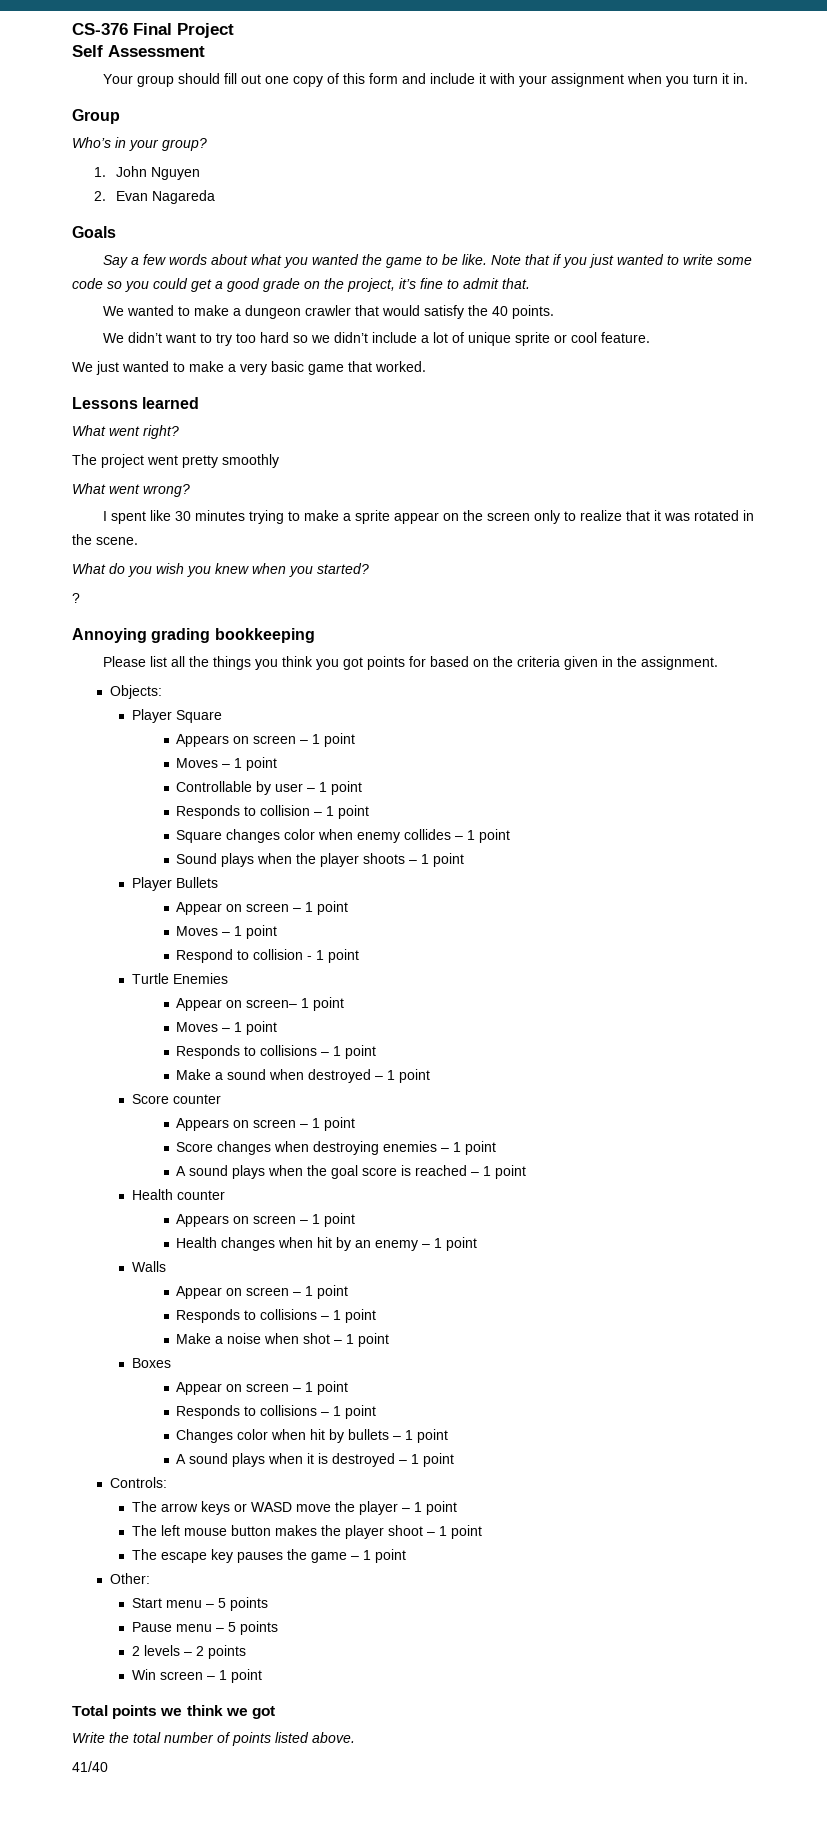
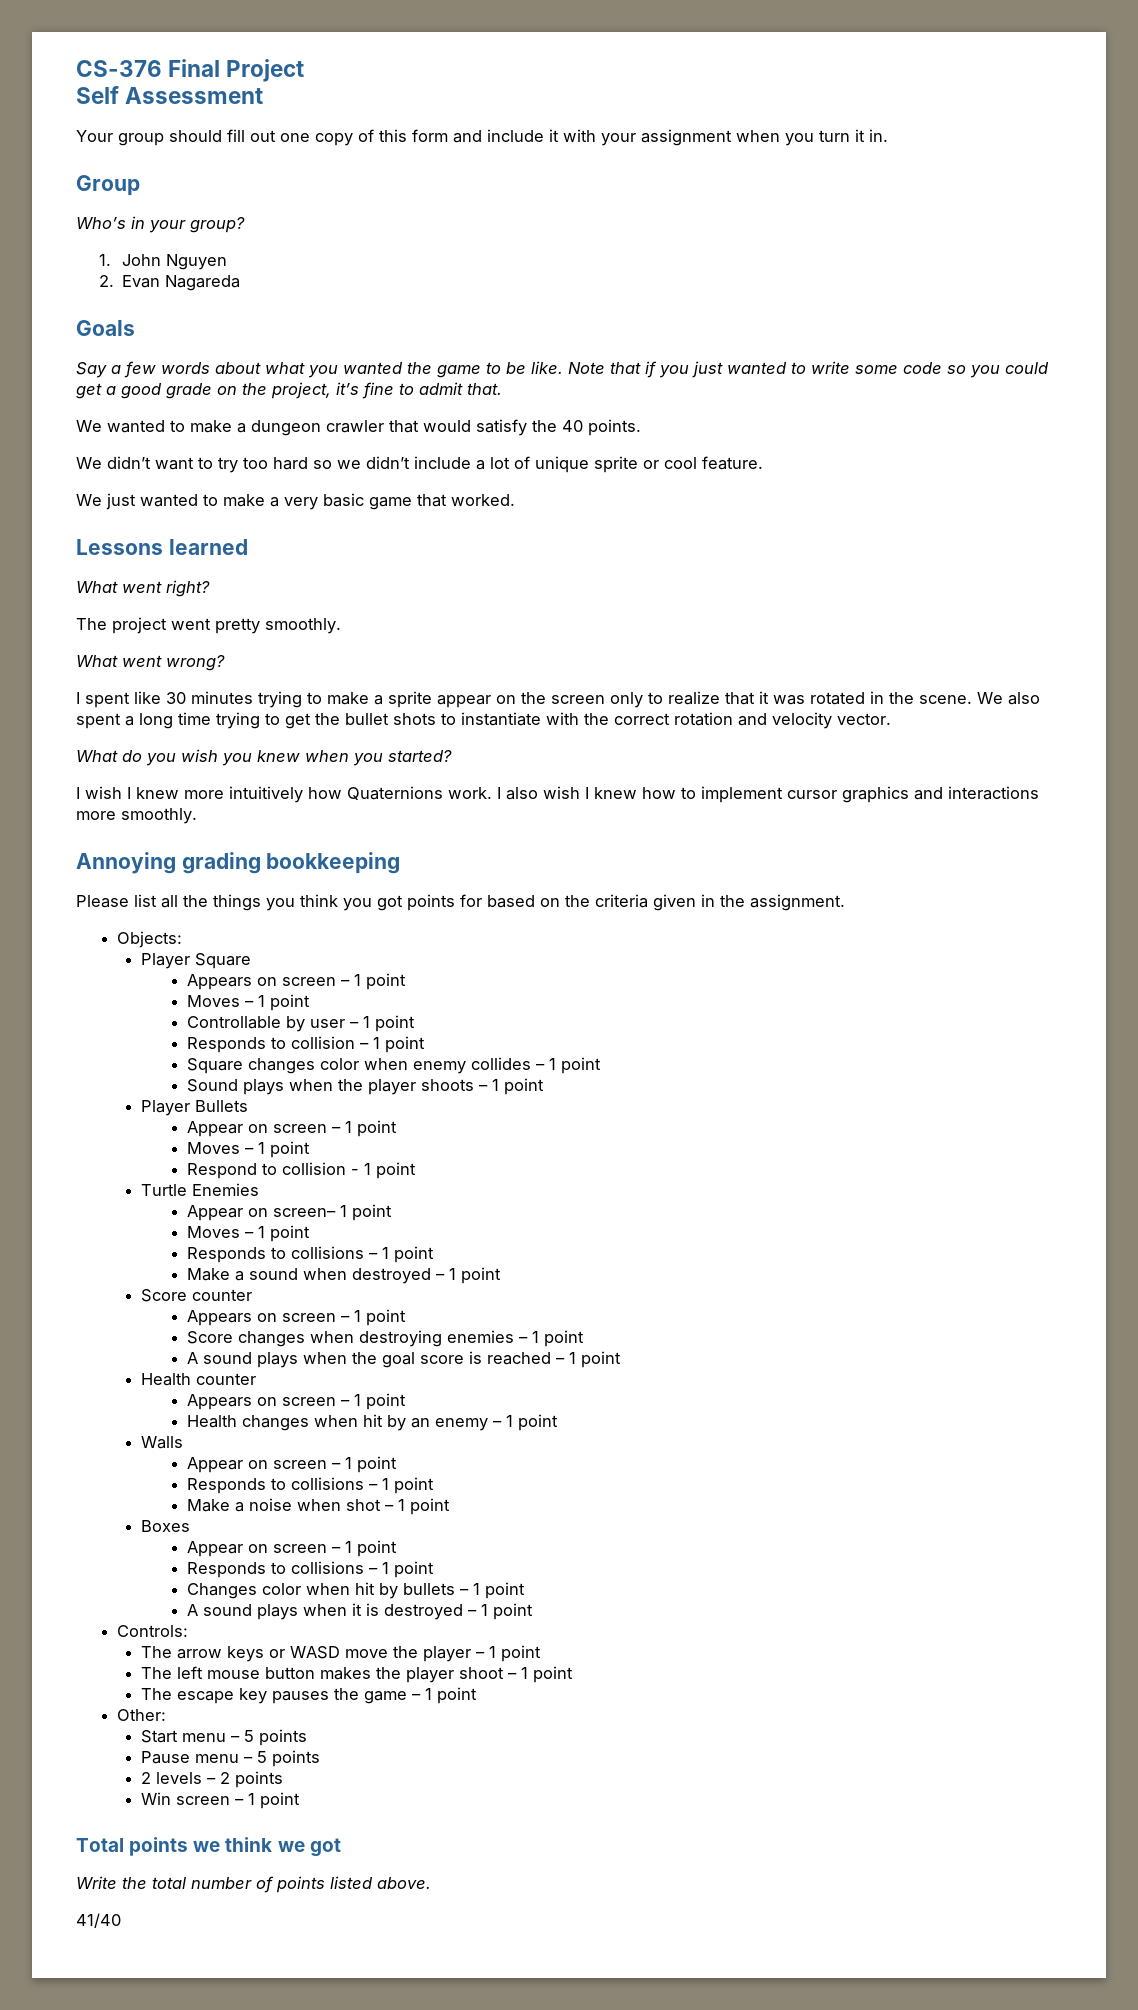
- The project went pretty smoothly
+ The project went pretty smoothly.
+ We also spent a long time trying to get the bullet shots to instantiate with the correct rotation and velocity vector.
- ?
+ I wish I knew more intuitively how Quaternions work. I also wish I knew how to implement cursor graphics and interactions more smoothly.

